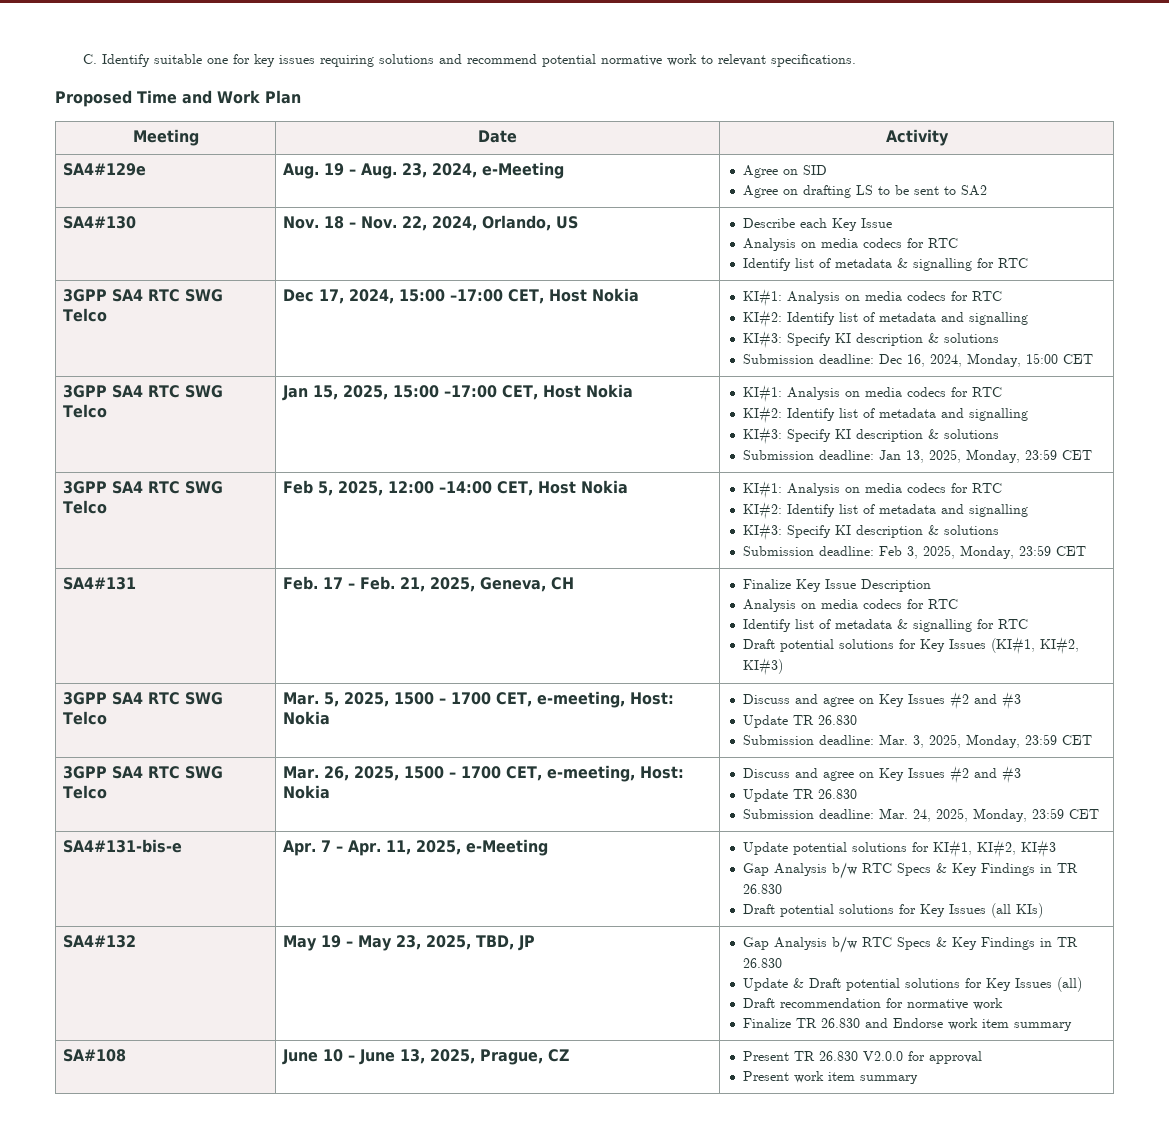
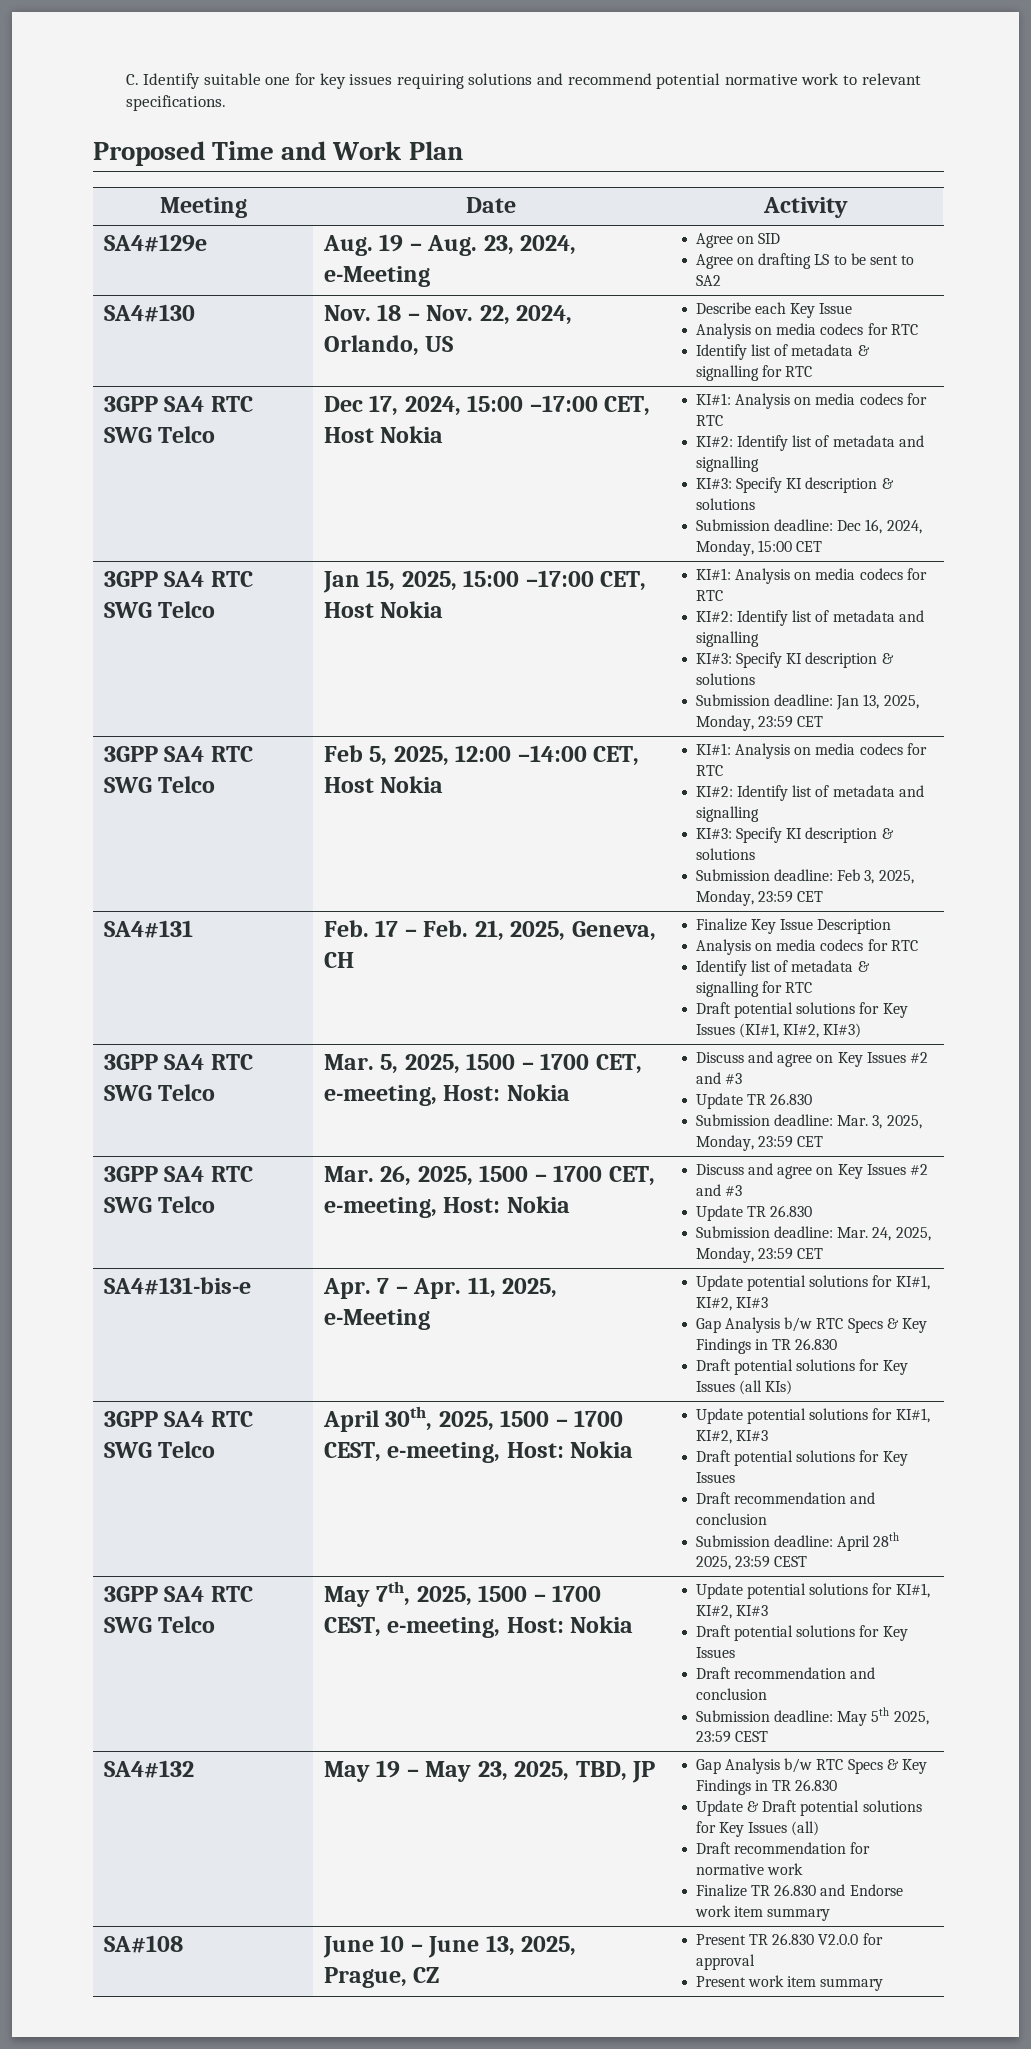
+ 3GPP SA4 RTC SWG Telco | April 30th, 2025, 1500 – 1700 CEST, e-meeting, Host: Nokia | Update potential solutions for KI#1, KI#2, KI#3
+ Draft potential solutions for Key Issues
+ Draft recommendation and conclusion
+ Submission deadline: April 28th 2025, 23:59 CEST
+ 3GPP SA4 RTC SWG Telco | May 7th, 2025, 1500 – 1700 CEST, e-meeting, Host: Nokia | Update potential solutions for KI#1, KI#2, KI#3
+ Draft potential solutions for Key Issues
+ Draft recommendation and conclusion
+ Submission deadline: May 5th 2025, 23:59 CEST

